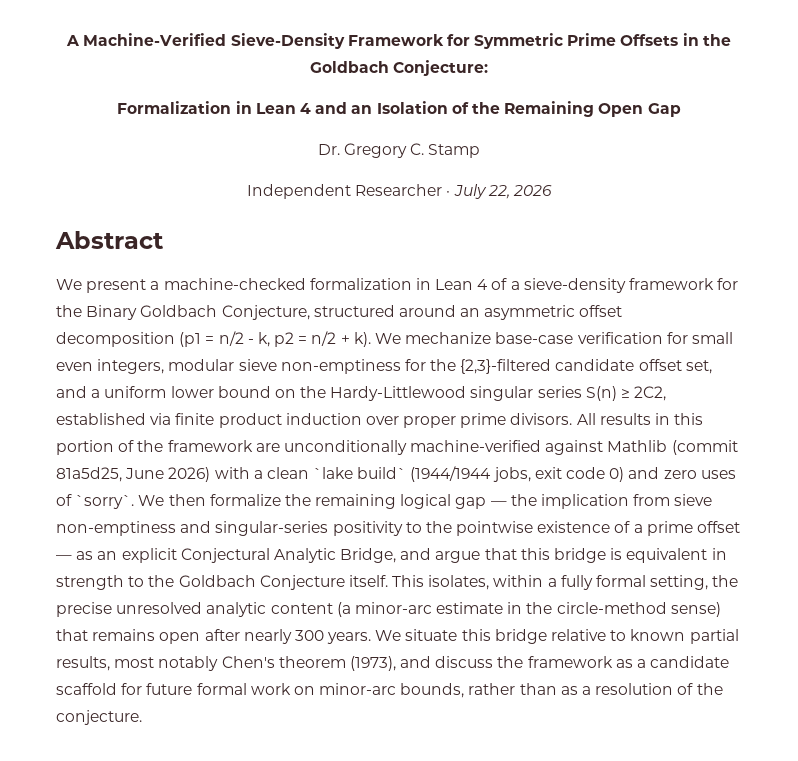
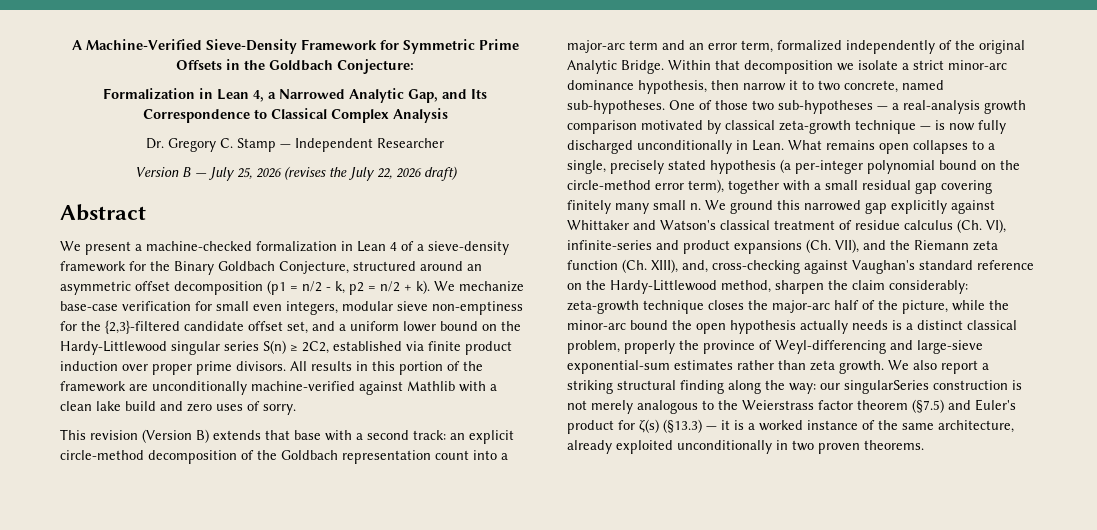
- Formalization in Lean 4 and an Isolation of the Remaining Open Gap
+ Formalization in Lean 4, a Narrowed Analytic Gap, and Its Correspondence to Classical Complex Analysis
- Dr. Gregory C. Stamp
- Independent Researcher · July 22, 2026
+ Dr. Gregory C. Stamp — Independent Researcher
+ Version B — July 25, 2026 (revises the July 22, 2026 draft)
- All results in this portion of the framework are unconditionally machine-verified against Mathlib (commit 81a5d25, June 2026) with a clean `lake build` (1944/1944 jobs, exit code 0) and zero uses of `sorry`. We then formalize the remaining logical gap — the implication from sieve non-emptiness and singular-series positivity to the pointwise existence of a prime offset — as an explicit Conjectural Analytic Bridge, and argue that this bridge is equivalent in strength to the Goldbach Conjecture itself. This isolates, within a fully formal setting, the precise unresolved analytic content (a minor-arc estimate in the circle-method sense) that remains open after nearly 300 years. We situate this bridge relative to known partial results, most notably Chen's theorem (1973), and discuss the framework as a candidate scaffold for future formal work on minor-arc bounds, rather than as a resolution of the conjecture.
+ All results in this portion of the framework are unconditionally machine-verified against Mathlib with a clean lake build and zero uses of sorry.
+ This revision (Version B) extends that base with a second track: an explicit circle-method decomposition of the Goldbach representation count into a major-arc term and an error term, formalized independently of the original Analytic Bridge. Within that decomposition we isolate a strict minor-arc dominance hypothesis, then narrow it to two concrete, named sub-hypotheses. One of those two sub-hypotheses — a real-analysis growth comparison motivated by classical zeta-growth technique — is now fully discharged unconditionally in Lean. What remains open collapses to a single, precisely stated hypothesis (a per-integer polynomial bound on the circle-method error term), together with a small residual gap covering finitely many small n. We ground this narrowed gap explicitly against Whittaker and Watson's classical treatment of residue calculus (Ch. VI), infinite-series and product expansions (Ch. VII), and the Riemann zeta function (Ch. XIII), and, cross-checking against Vaughan's standard reference on the Hardy-Littlewood method, sharpen the claim considerably: zeta-growth technique closes the major-arc half of the picture, while the minor-arc bound the open hypothesis actually needs is a distinct classical problem, properly the province of Weyl-differencing and large-sieve exponential-sum estimates rather than zeta growth. We also report a striking structural finding along the way: our singularSeries construction is not merely analogous to the Weierstrass factor theorem (§7.5) and Euler's product for ζ(s) (§13.3) — it is a worked instance of the same architecture, already exploited unconditionally in two proven theorems.

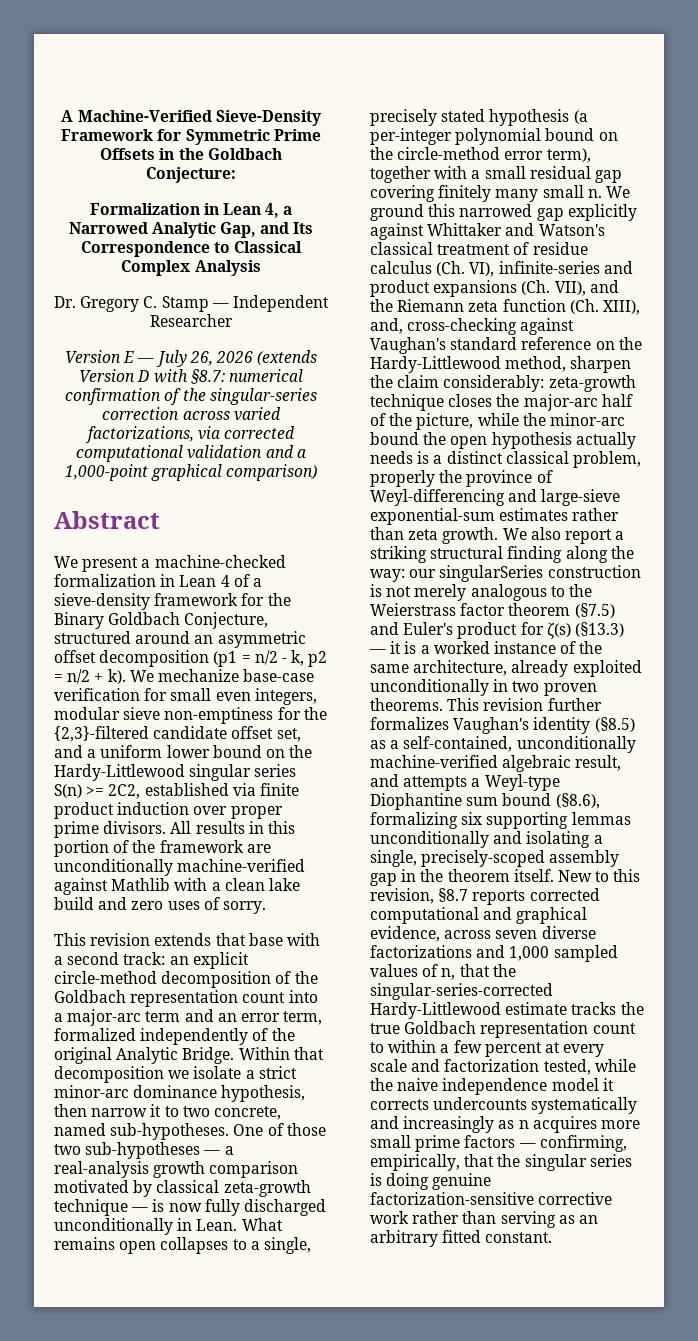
- Version B — July 25, 2026 (revises the July 22, 2026 draft)
+ Version E — July 26, 2026 (extends Version D with §8.7: numerical confirmation of the singular-series correction across varied factorizations, via corrected computational validation and a 1,000-point graphical comparison)
- We mechanize base-case verification for small even integers, modular sieve non-emptiness for the {2,3}-filtered candidate offset set, and a uniform lower bound on the Hardy-Littlewood singular series S(n) ≥ 2C2, established via finite product induction over proper prime divisors.
+ We mechanize base-case verification for small even integers, modular sieve non-emptiness for the {2,3}-filtered candidate offset set, and a uniform lower bound on the Hardy-Littlewood singular series S(n) >= 2C2, established via finite product induction over proper prime divisors.
- This revision (Version B) extends that base with a second track: an explicit circle-method decomposition of the Goldbach representation count into a major-arc term and an error term, formalized independently of the original Analytic Bridge.
+ This revision extends that base with a second track: an explicit circle-method decomposition of the Goldbach representation count into a major-arc term and an error term, formalized independently of the original Analytic Bridge.
+ This revision further formalizes Vaughan's identity (§8.5) as a self-contained, unconditionally machine-verified algebraic result, and attempts a Weyl-type Diophantine sum bound (§8.6), formalizing six supporting lemmas unconditionally and isolating a single, precisely-scoped assembly gap in the theorem itself. New to this revision, §8.7 reports corrected computational and graphical evidence, across seven diverse factorizations and 1,000 sampled values of n, that the singular-series-corrected Hardy-Littlewood estimate tracks the true Goldbach representation count to within a few percent at every scale and factorization tested, while the naive independence model it corrects undercounts systematically and increasingly as n acquires more small prime factors — confirming, empirically, that the singular series is doing genuine factorization-sensitive corrective work rather than serving as an arbitrary fitted constant.

